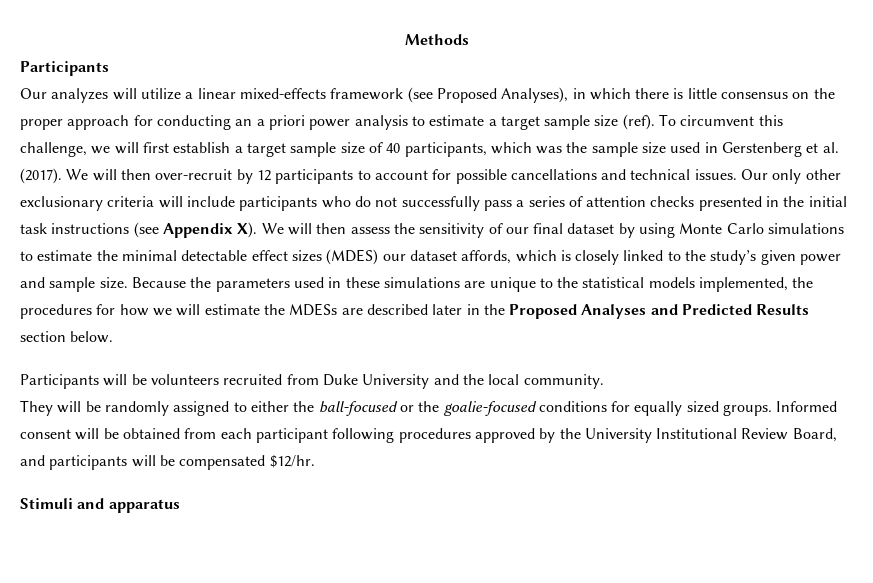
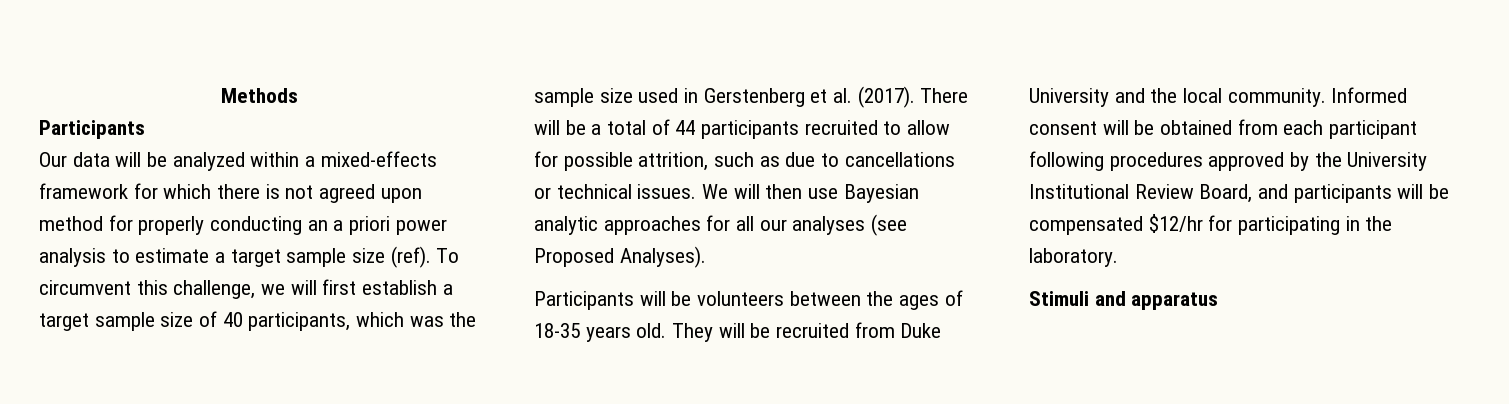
- Our analyzes will utilize a linear mixed-effects framework (see Proposed Analyses), in which there is little consensus on the proper approach for conducting an a priori power analysis to estimate a target sample size (ref).
+ Our data will be analyzed within a mixed-effects framework for which there is not agreed upon method for properly conducting an a priori power analysis to estimate a target sample size (ref).
- We will then over-recruit by 12 participants to account for possible cancellations and technical issues. Our only other exclusionary criteria will include participants who do not successfully pass a series of attention checks presented in the initial task instructions (see Appendix X). We will then assess the sensitivity of our final dataset by using Monte Carlo simulations to estimate the minimal detectable effect sizes (MDES) our dataset affords, which is closely linked to the study’s given power and sample size. Because the parameters used in these simulations are unique to the statistical models implemented, the procedures for how we will estimate the MDESs are described later in the Proposed Analyses and Predicted Results section below.
- Participants will be volunteers recruited from Duke University and the local community.
- They will be randomly assigned to either the ball-focused or the goalie-focused conditions for equally sized groups.
+ There will be a total of 44 participants recruited to allow for possible attrition, such as due to cancellations or technical issues. We will then use Bayesian analytic approaches for all our analyses (see Proposed Analyses).
+ Participants will be volunteers between the ages of 18-35 years old. They will be recruited from Duke University and the local community.
- Informed consent will be obtained from each participant following procedures approved by the University Institutional Review Board, and participants will be compensated $12/hr.
+ Informed consent will be obtained from each participant following procedures approved by the University Institutional Review Board, and participants will be compensated $12/hr for participating in the laboratory.

